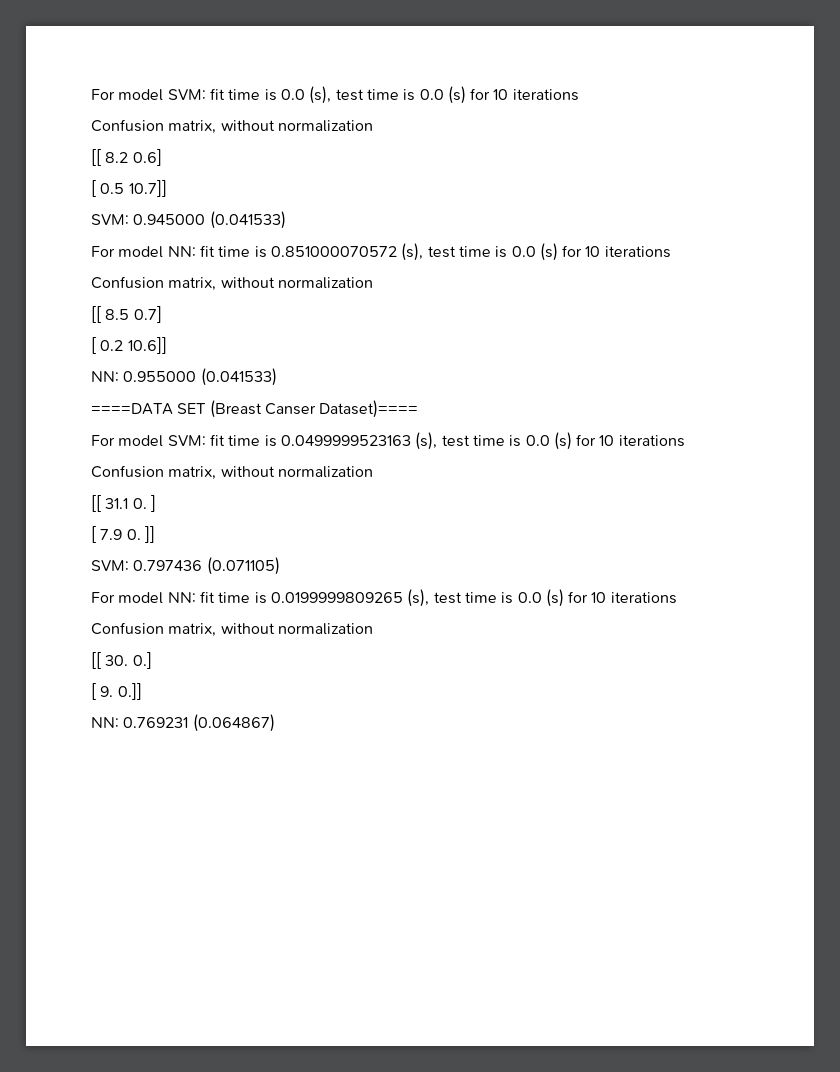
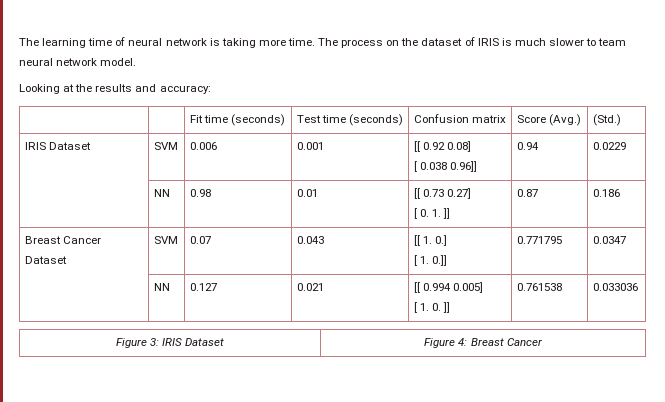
- For model SVM: fit time is 0.0 (s), test time is 0.0 (s) for 10 iterations
- Confusion matrix, without normalization
- [[ 8.2 0.6]
- [ 0.5 10.7]]
- SVM: 0.945000 (0.041533)
- For model NN: fit time is 0.851000070572 (s), test time is 0.0 (s) for 10 iterations
- Confusion matrix, without normalization
- [[ 8.5 0.7]
- [ 0.2 10.6]]
- NN: 0.955000 (0.041533)
- ====DATA SET (Breast Canser Dataset)====
- For model SVM: fit time is 0.0499999523163 (s), test time is 0.0 (s) for 10 iterations
- Confusion matrix, without normalization
- [[ 31.1 0. ]
- [ 7.9 0. ]]
- SVM: 0.797436 (0.071105)
- For model NN: fit time is 0.0199999809265 (s), test time is 0.0 (s) for 10 iterations
- Confusion matrix, without normalization
- [[ 30. 0.]
- [ 9. 0.]]
- NN: 0.769231 (0.064867)
+ The learning time of neural network is taking more time. The process on the dataset of IRIS is much slower to team neural network model.
+ Looking at the results and accuracy:
+ | | Fit time (seconds) | Test time (seconds) | Confusion matrix | Score (Avg.) | (Std.)
+ IRIS Dataset | SVM | 0.006 | 0.001 | [[ 0.92 0.08]
+ [ 0.038 0.96]] | 0.94 | 0.0229
+ | NN | 0.98 | 0.01 | [[ 0.73 0.27]
+ [ 0. 1. ]] | 0.87 | 0.186
+ Breast Cancer Dataset | SVM | 0.07 | 0.043 | [[ 1. 0.]
+ [ 1. 0.]] | 0.771795 | 0.0347
+ | NN | 0.127 | 0.021 | [[ 0.994 0.005]
+ [ 1. 0. ]] | 0.761538 | 0.033036
+ Figure 3: IRIS Dataset | Figure 4: Breast Cancer

